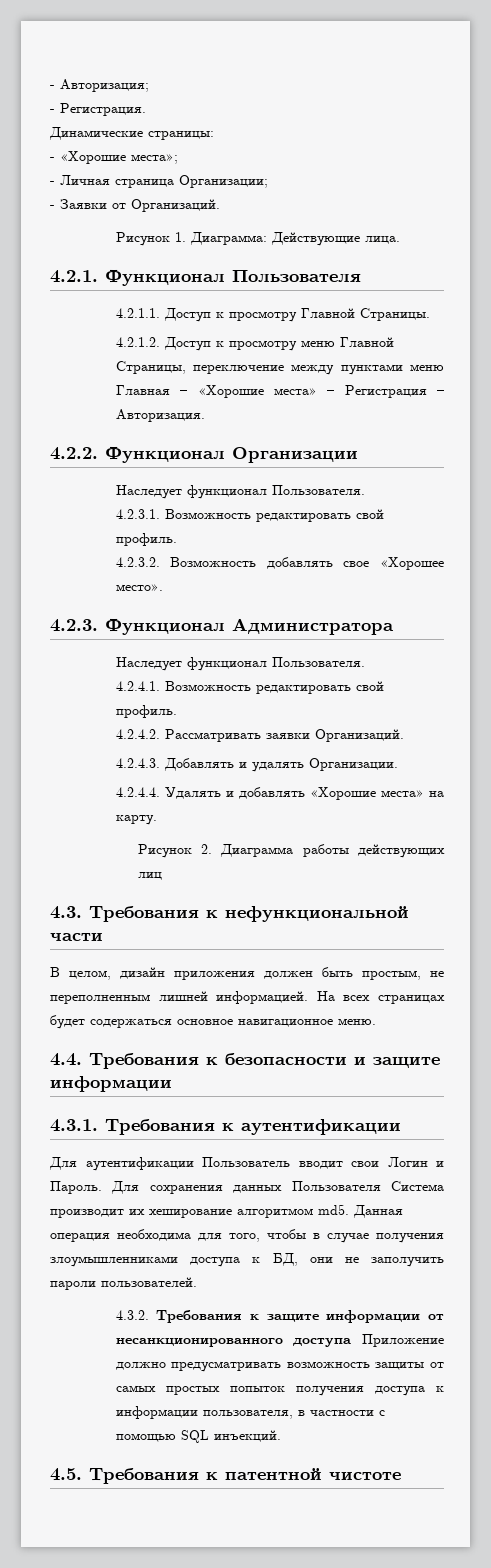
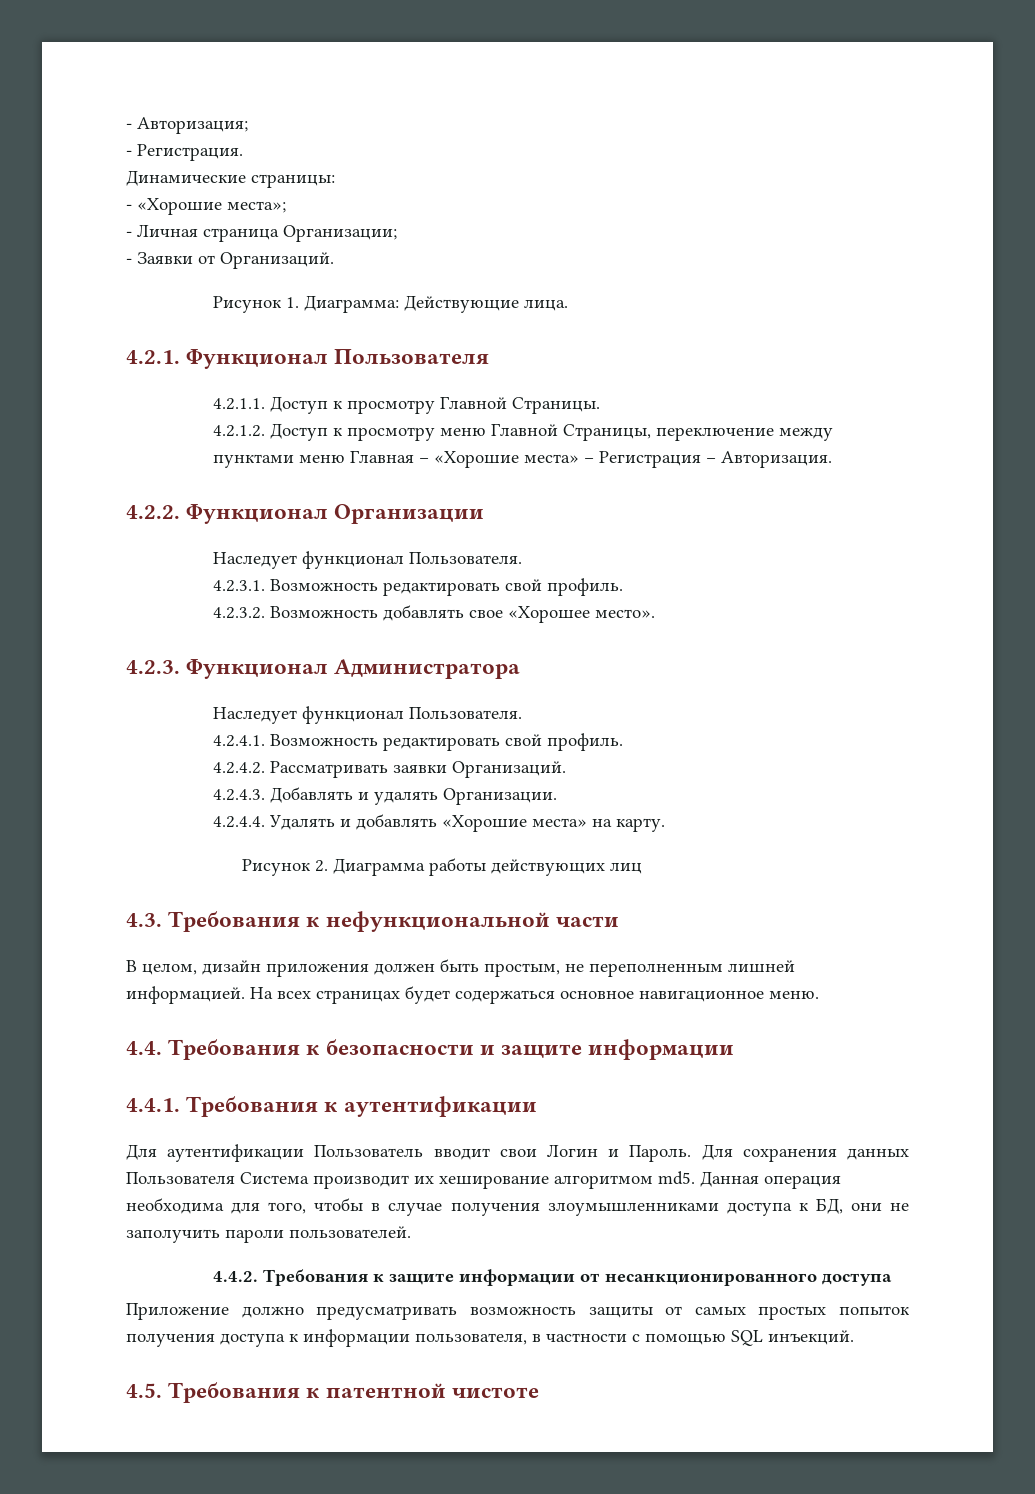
- 4.3.1. Требования к аутентификации
+ 4.4.1. Требования к аутентификации
- 4.3.2. Требования к защите информации от несанкционированного доступа Приложение должно предусматривать возможность защиты от самых простых попыток получения доступа к информации пользователя, в частности с помощью SQL инъекций.
+ 4.4.2. Требования к защите информации от несанкционированного доступа
+ Приложение должно предусматривать возможность защиты от самых простых попыток получения доступа к информации пользователя, в частности с помощью SQL инъекций.

